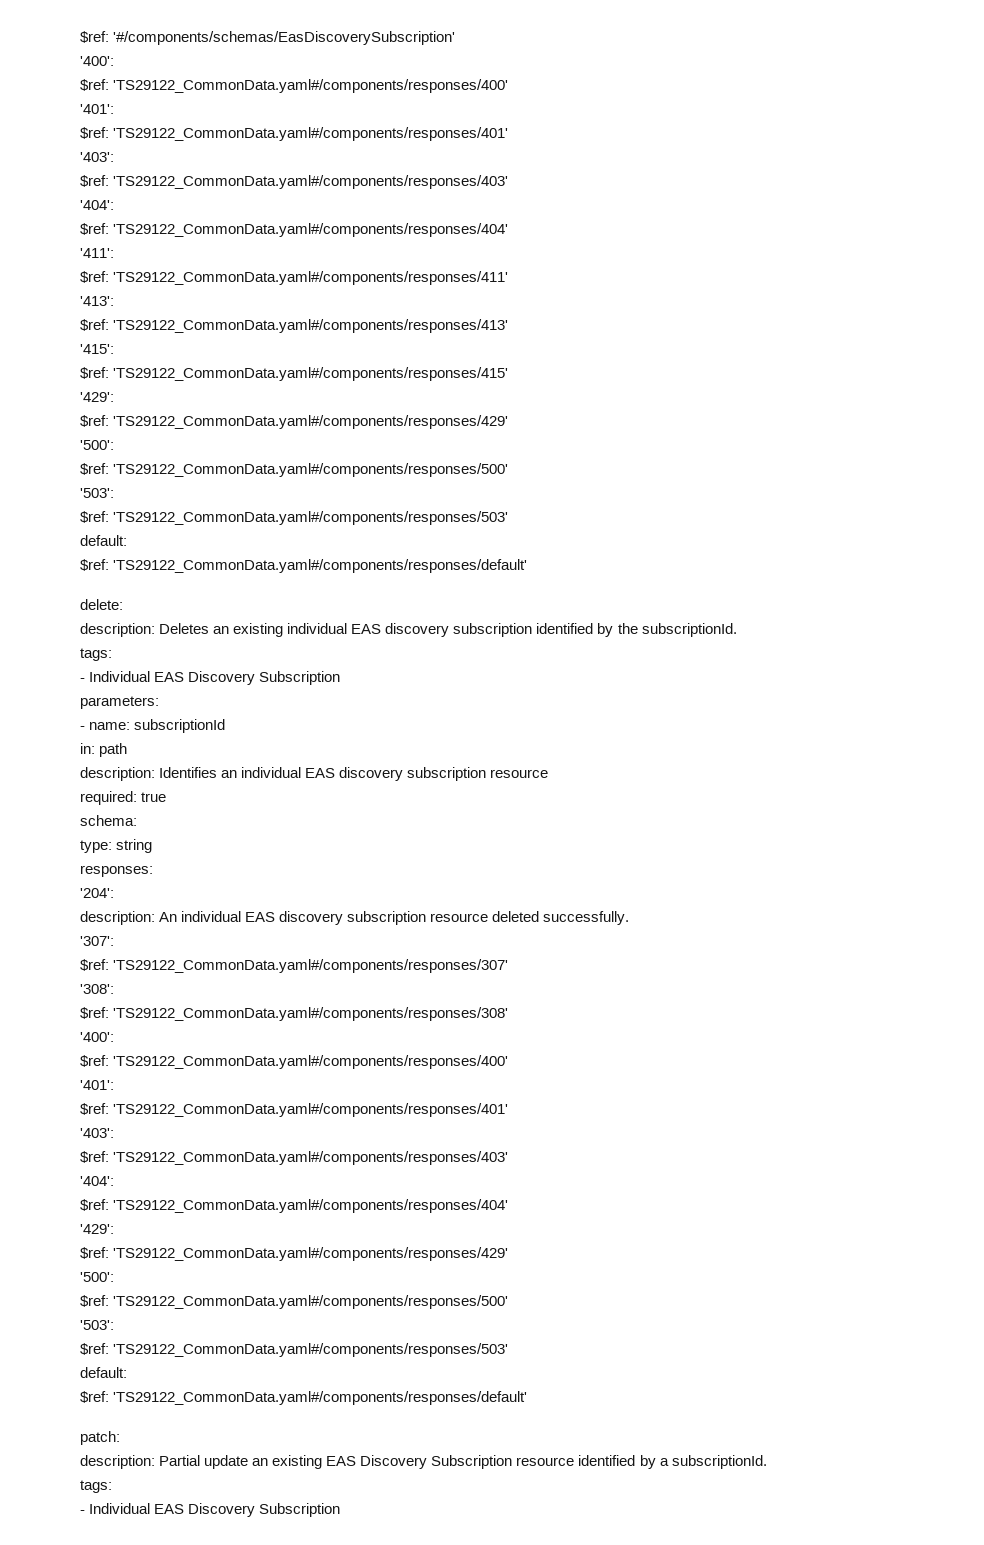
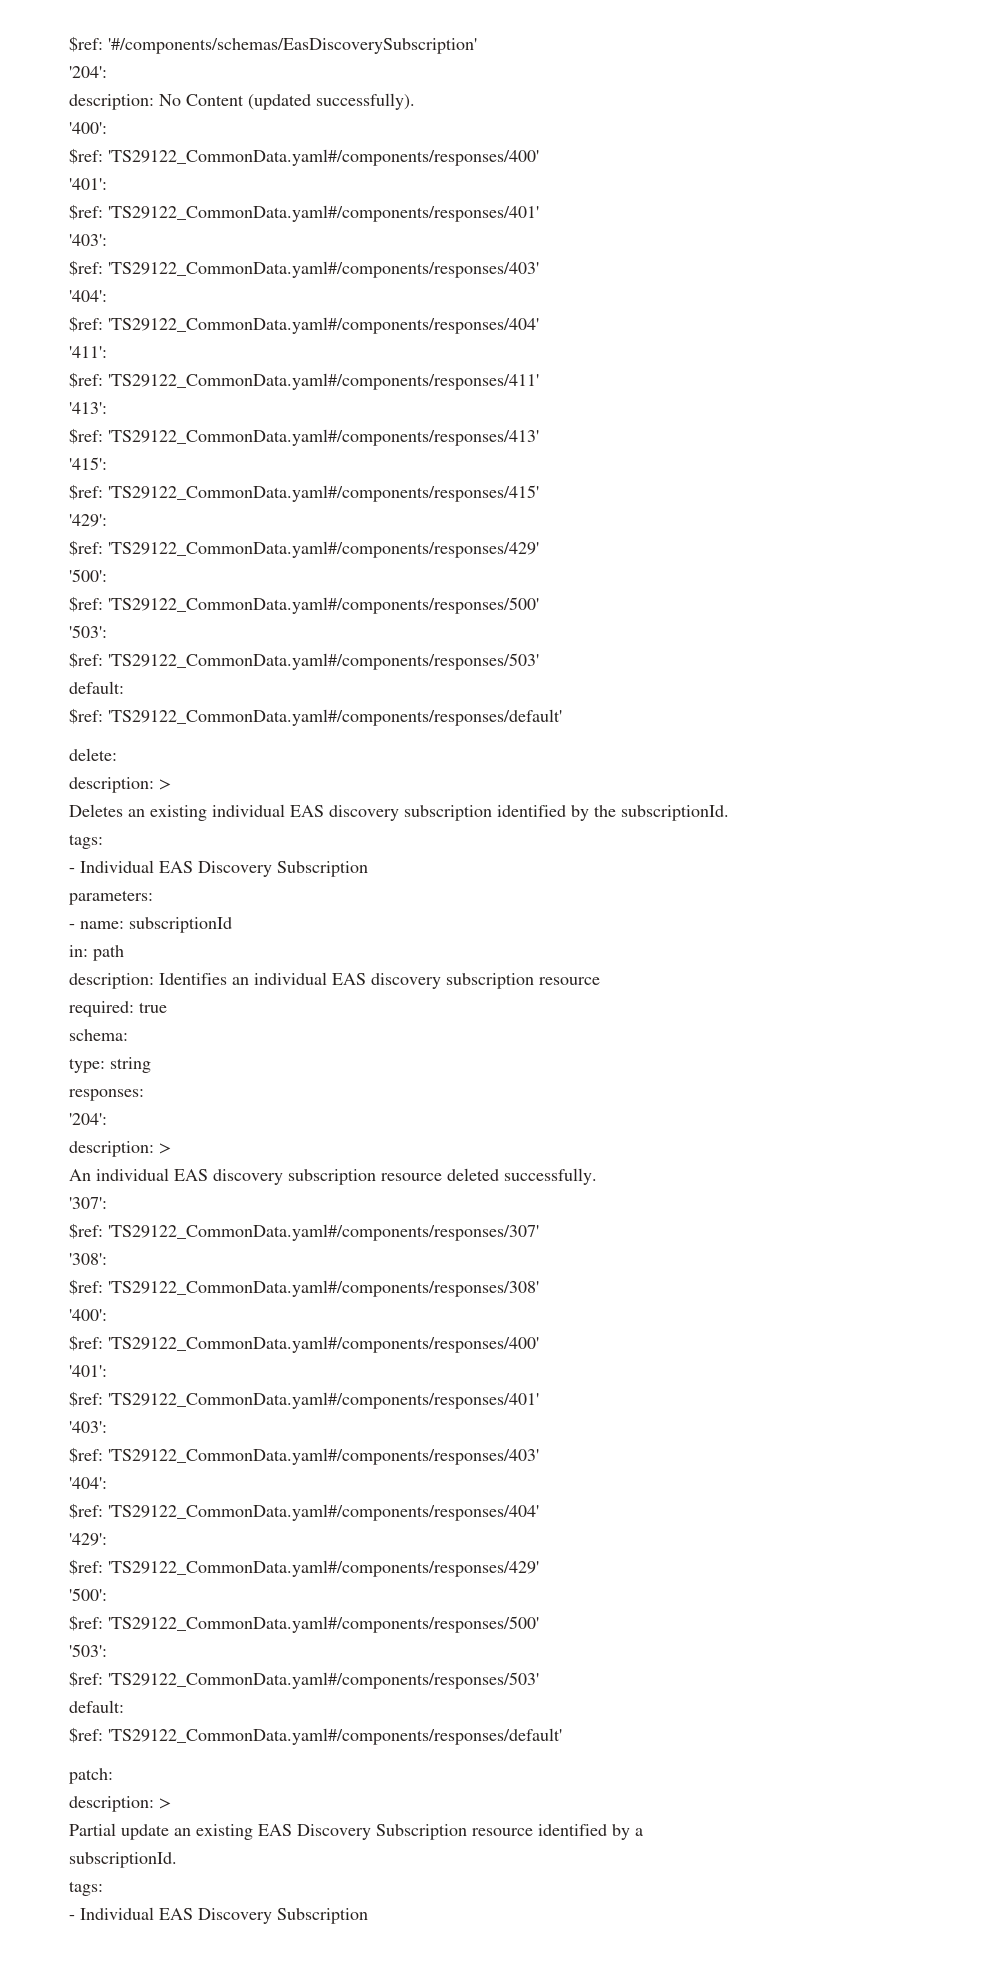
  $ref: '#/components/schemas/EasDiscoverySubscription'
+ '204':
+ description: No Content (updated successfully).
  delete:
- description: Deletes an existing individual EAS discovery subscription identified by the subscriptionId.
+ description: >
+ Deletes an existing individual EAS discovery subscription identified by the subscriptionId.
  responses:
  '204':
- description: An individual EAS discovery subscription resource deleted successfully.
+ description: >
+ An individual EAS discovery subscription resource deleted successfully.
  patch:
- description: Partial update an existing EAS Discovery Subscription resource identified by a subscriptionId.
+ description: >
+ Partial update an existing EAS Discovery Subscription resource identified by a
+ subscriptionId.

